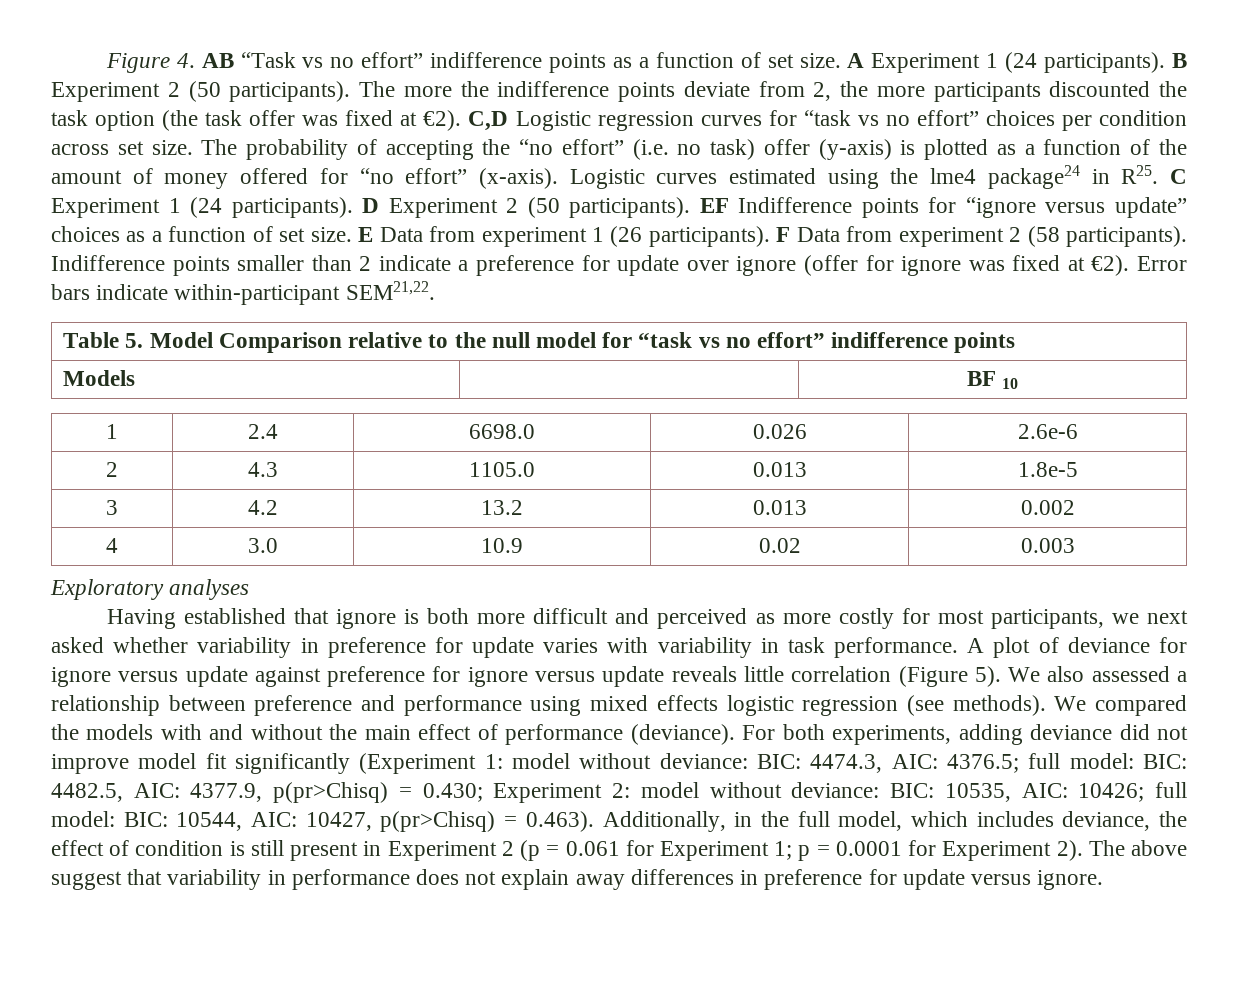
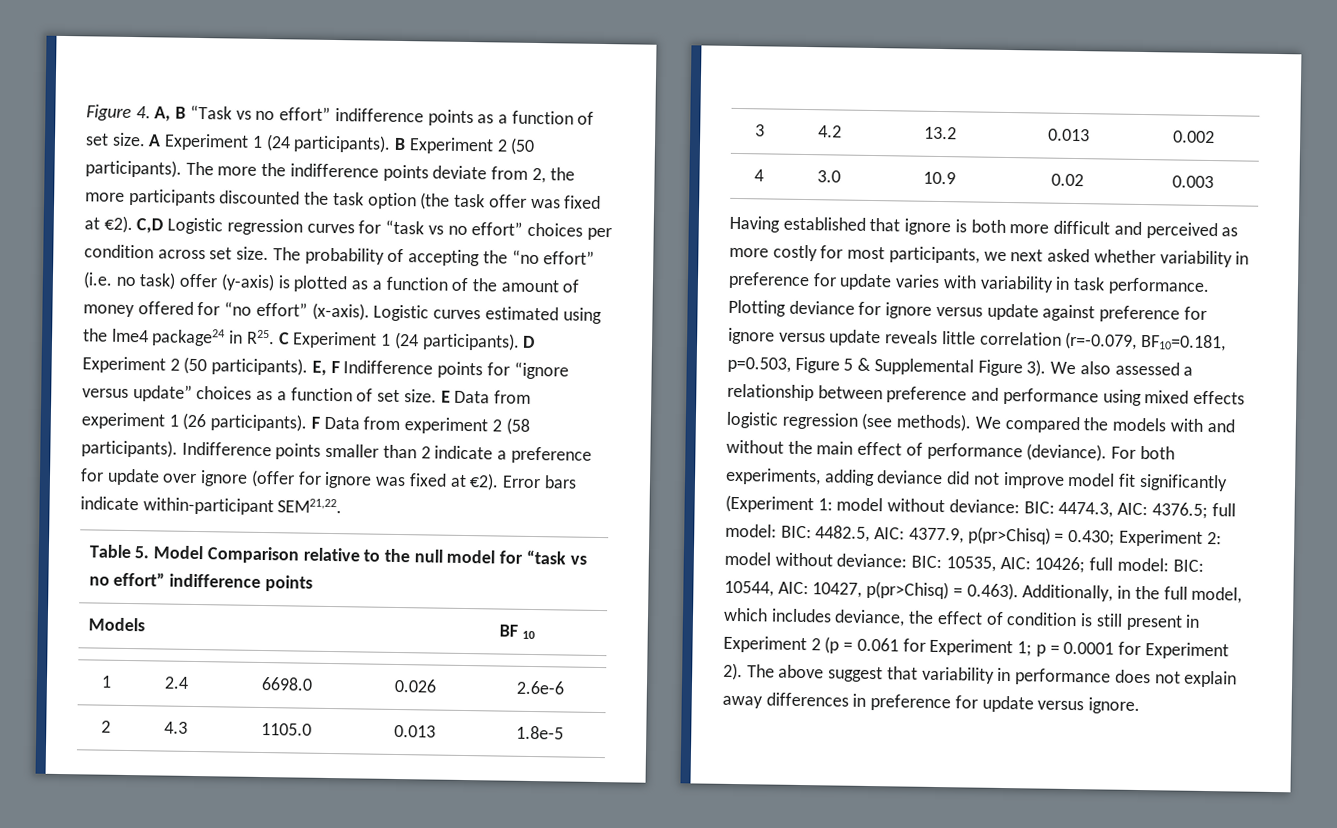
- Figure 4. AB “Task vs no effort” indifference points as a function of set size.
+ Figure 4. A, B “Task vs no effort” indifference points as a function of set size.
- EF Indifference points for “ignore versus update” choices as a function of set size.
+ E, F Indifference points for “ignore versus update” choices as a function of set size.
- Exploratory analyses
- A plot of deviance for ignore versus update against preference for ignore versus update reveals little correlation (Figure 5).
+ Plotting deviance for ignore versus update against preference for ignore versus update reveals little correlation (r=-0.079, BF10=0.181, p=0.503, Figure 5 & Supplemental Figure 3).

